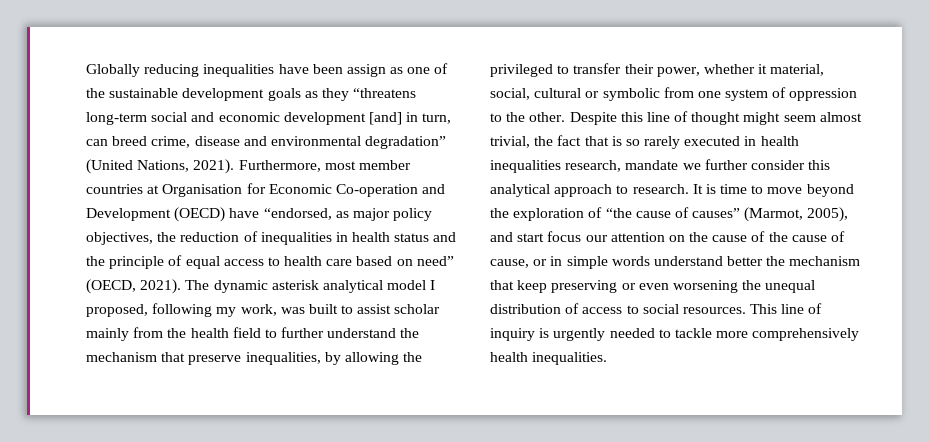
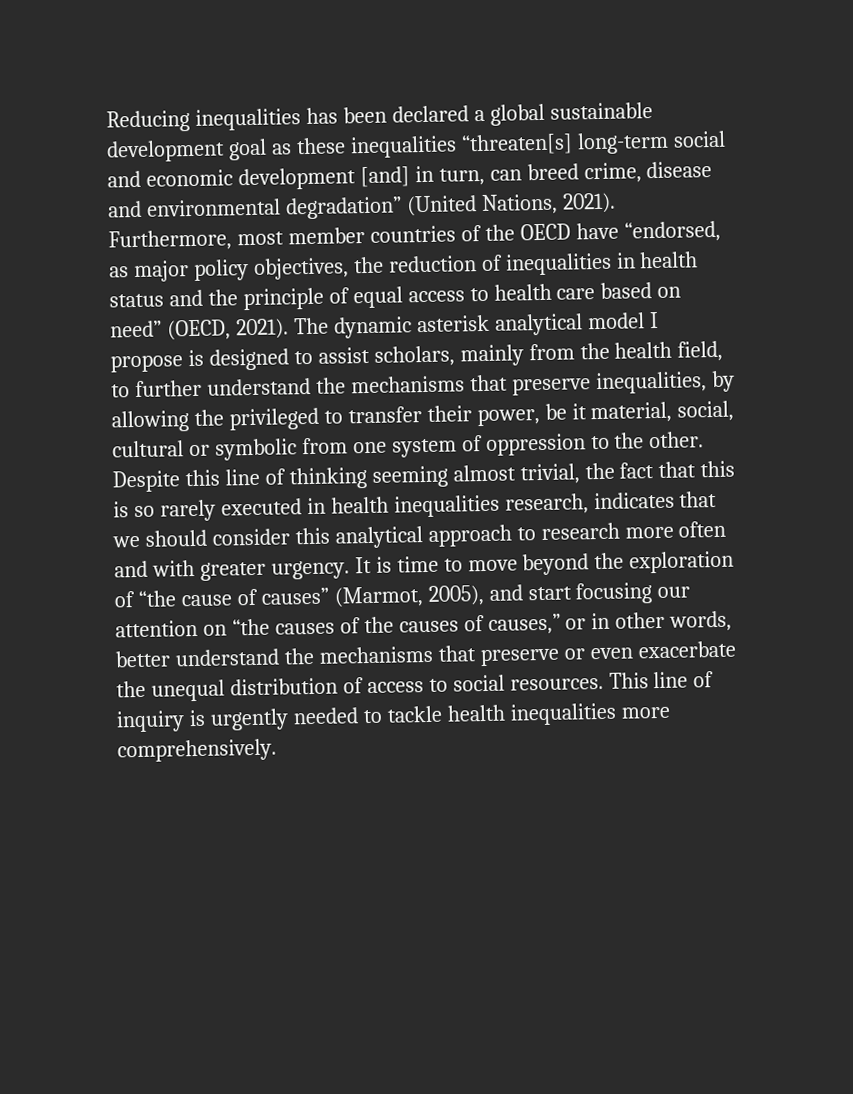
- Globally reducing inequalities have been assign as one of the sustainable development goals as they “threatens long-term social and economic development [and] in turn, can breed crime, disease and environmental degradation” (United Nations, 2021).
+ Reducing inequalities has been declared a global sustainable development goal as these inequalities “threaten[s] long-term social and economic development [and] in turn, can breed crime, disease and environmental degradation” (United Nations, 2021).
- Furthermore, most member countries at Organisation for Economic Co-operation and Development (OECD) have “endorsed, as major policy objectives, the reduction of inequalities in health status and the principle of equal access to health care based on need” (OECD, 2021).
+ Furthermore, most member countries of the OECD have “endorsed, as major policy objectives, the reduction of inequalities in health status and the principle of equal access to health care based on need” (OECD, 2021).
- The dynamic asterisk analytical model I proposed, following my work, was built to assist scholar mainly from the health field to further understand the mechanism that preserve inequalities, by allowing the privileged to transfer their power, whether it material, social, cultural or symbolic from one system of oppression to the other.
+ The dynamic asterisk analytical model I propose is designed to assist scholars, mainly from the health field, to further understand the mechanisms that preserve inequalities, by allowing the privileged to transfer their power, be it material, social, cultural or symbolic from one system of oppression to the other.
- Despite this line of thought might seem almost trivial, the fact that is so rarely executed in health inequalities research, mandate we further consider this analytical approach to research.
+ Despite this line of thinking seeming almost trivial, the fact that this is so rarely executed in health inequalities research, indicates that we should consider this analytical approach to research more often and with greater urgency.
- It is time to move beyond the exploration of “the cause of causes” (Marmot, 2005), and start focus our attention on the cause of the cause of cause, or in simple words understand better the mechanism that keep preserving or even worsening the unequal distribution of access to social resources.
+ It is time to move beyond the exploration of “the cause of causes” (Marmot, 2005), and start focusing our attention on “the causes of the causes of causes,” or in other words, better understand the mechanisms that preserve or even exacerbate the unequal distribution of access to social resources.
- This line of inquiry is urgently needed to tackle more comprehensively health inequalities.
+ This line of inquiry is urgently needed to tackle health inequalities more comprehensively.

